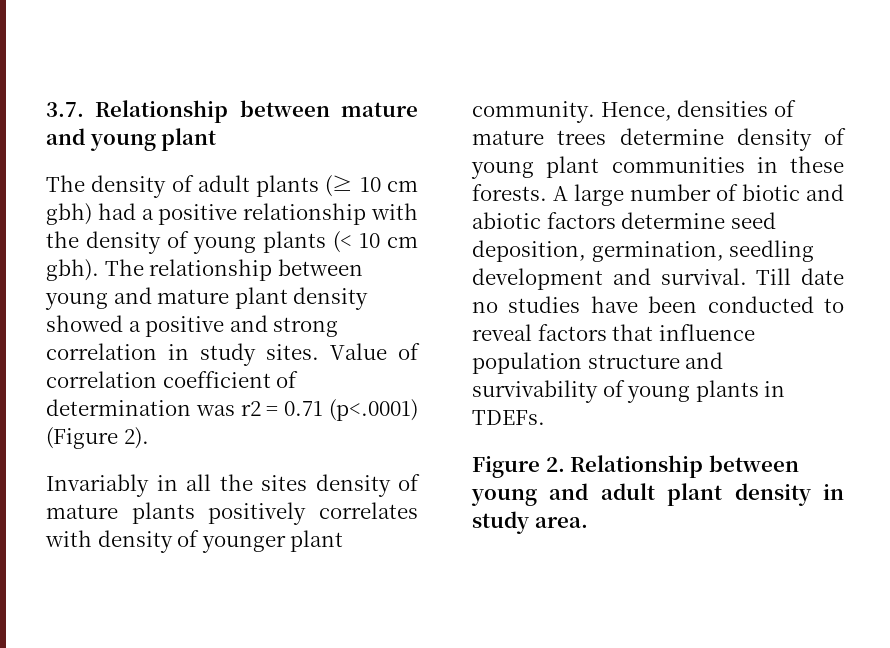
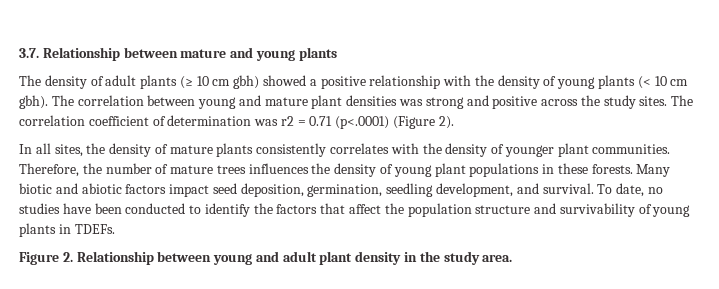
- 3.7. Relationship between mature and young plant
+ 3.7. Relationship between mature and young plants
- The density of adult plants (≥ 10 cm gbh) had a positive relationship with the density of young plants (< 10 cm gbh).
+ The density of adult plants (≥ 10 cm gbh) showed a positive relationship with the density of young plants (< 10 cm gbh).
- The relationship between young and mature plant density showed a positive and strong correlation in study sites. Value of correlation coefficient of determination was r2 = 0.71 (p<.0001) (Figure 2).
+ The correlation between young and mature plant densities was strong and positive across the study sites. The correlation coefficient of determination was r2 = 0.71 (p<.0001) (Figure 2).
- Invariably in all the sites density of mature plants positively correlates with density of younger plant community. Hence, densities of mature trees determine density of young plant communities in these forests.
+ In all sites, the density of mature plants consistently correlates with the density of younger plant communities. Therefore, the number of mature trees influences the density of young plant populations in these forests.
- A large number of biotic and abiotic factors determine seed deposition, germination, seedling development and survival.
+ Many biotic and abiotic factors impact seed deposition, germination, seedling development, and survival.
- Till date no studies have been conducted to reveal factors that influence population structure and survivability of young plants in TDEFs.
+ To date, no studies have been conducted to identify the factors that affect the population structure and survivability of young plants in TDEFs.
- Figure 2. Relationship between young and adult plant density in study area.
+ Figure 2. Relationship between young and adult plant density in the study area.

